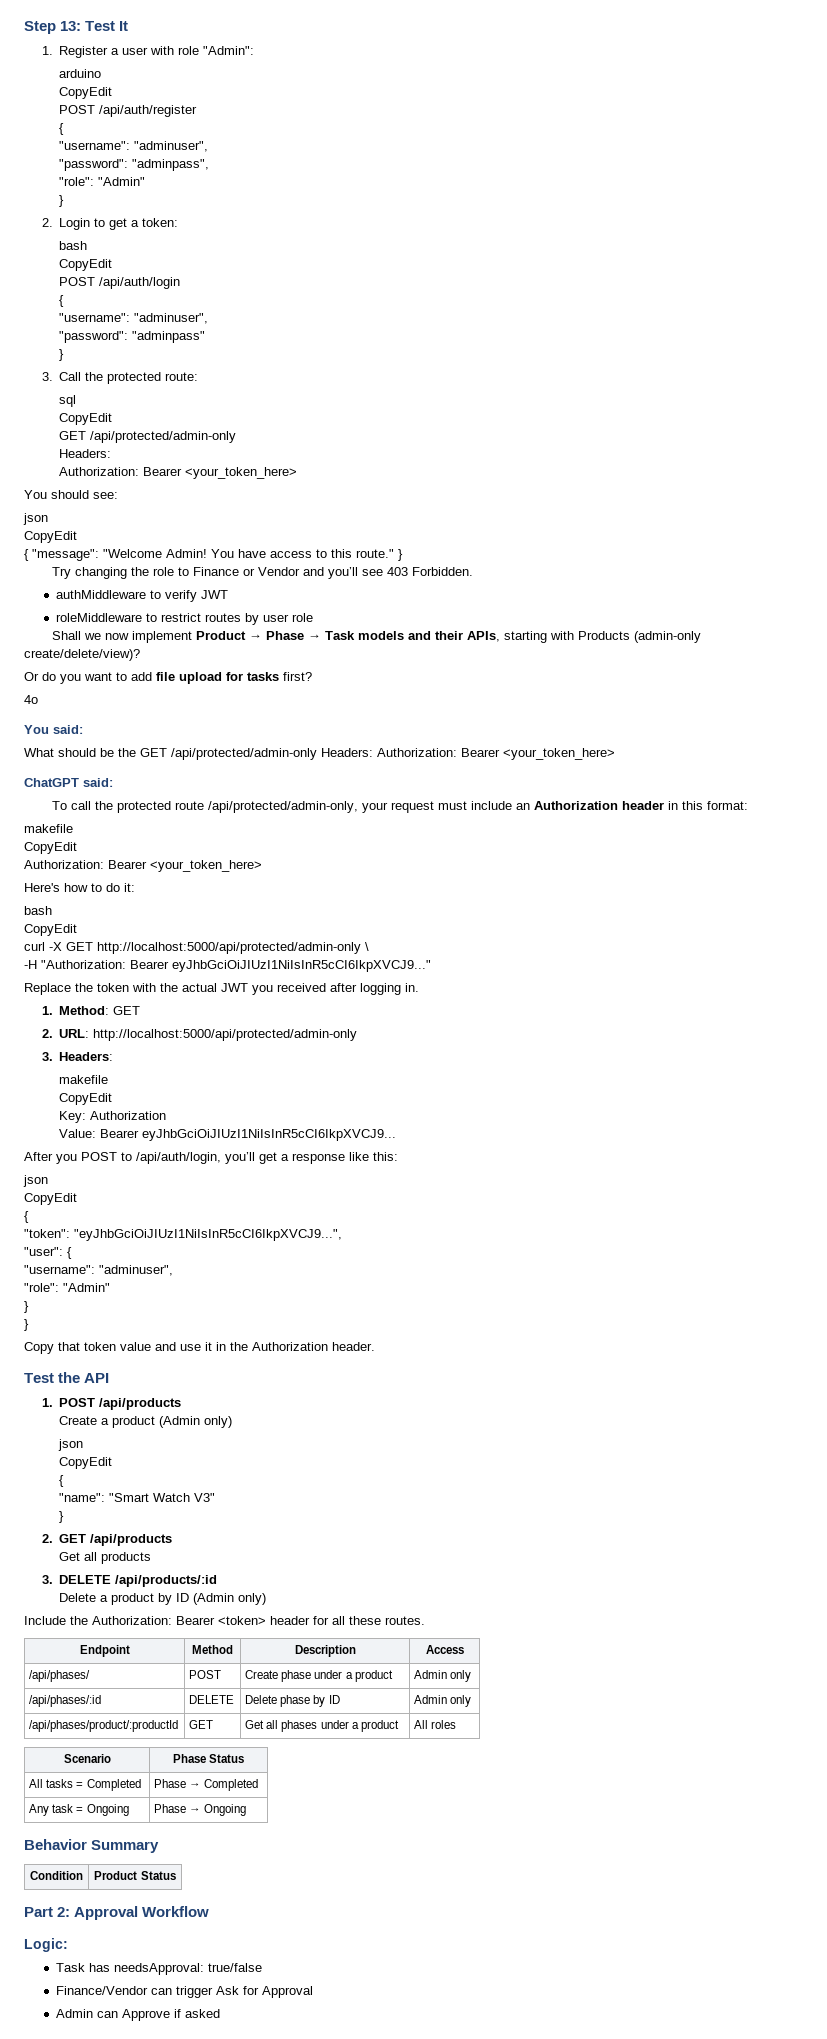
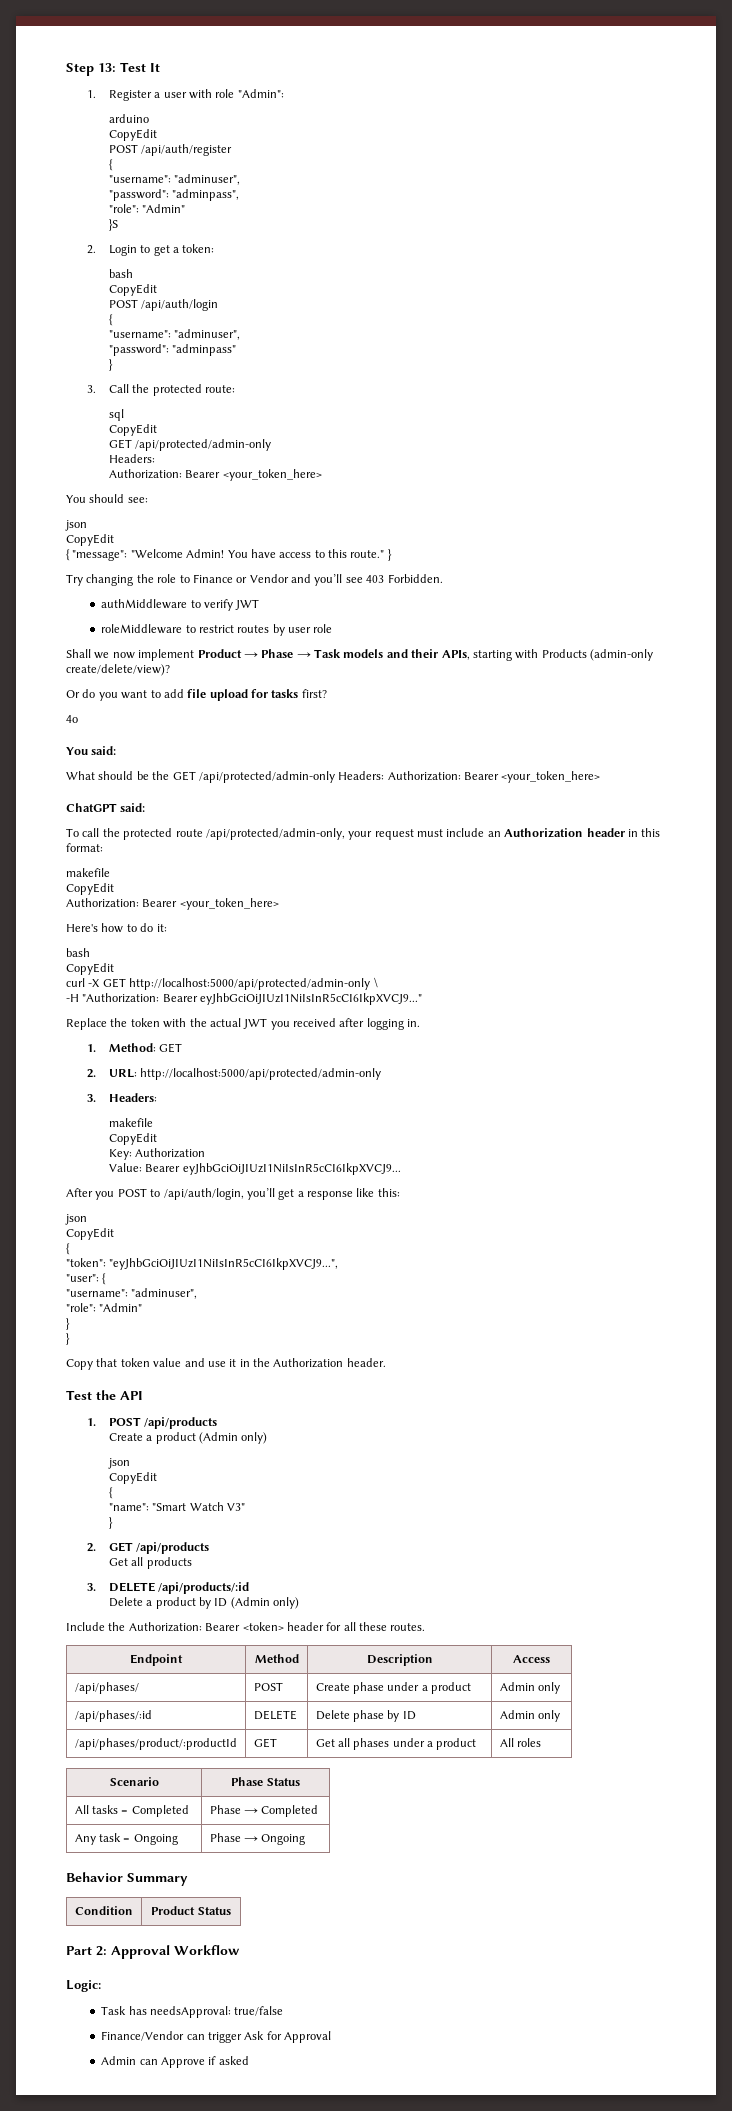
  "password": "adminpass",
  "role": "Admin"
- }
+ }S

